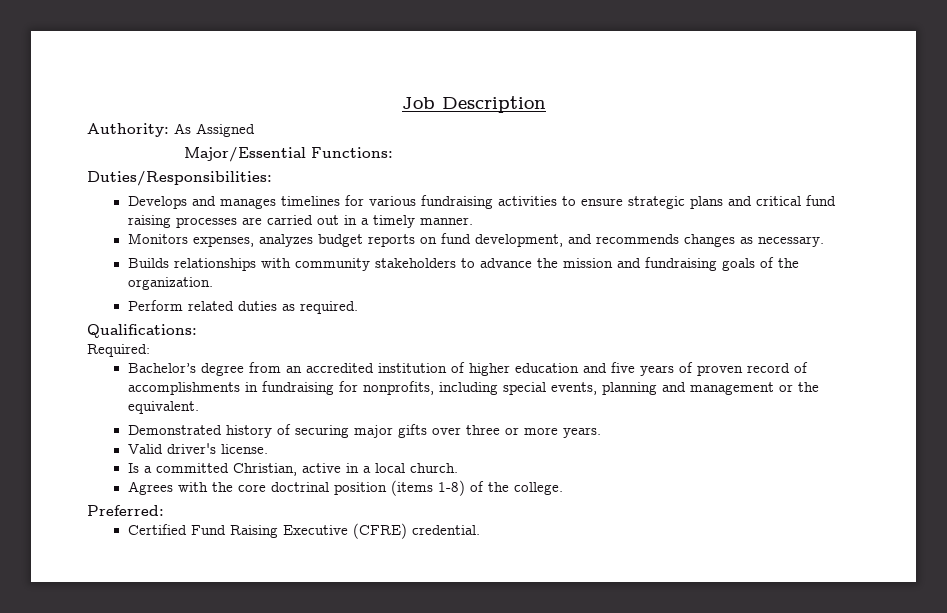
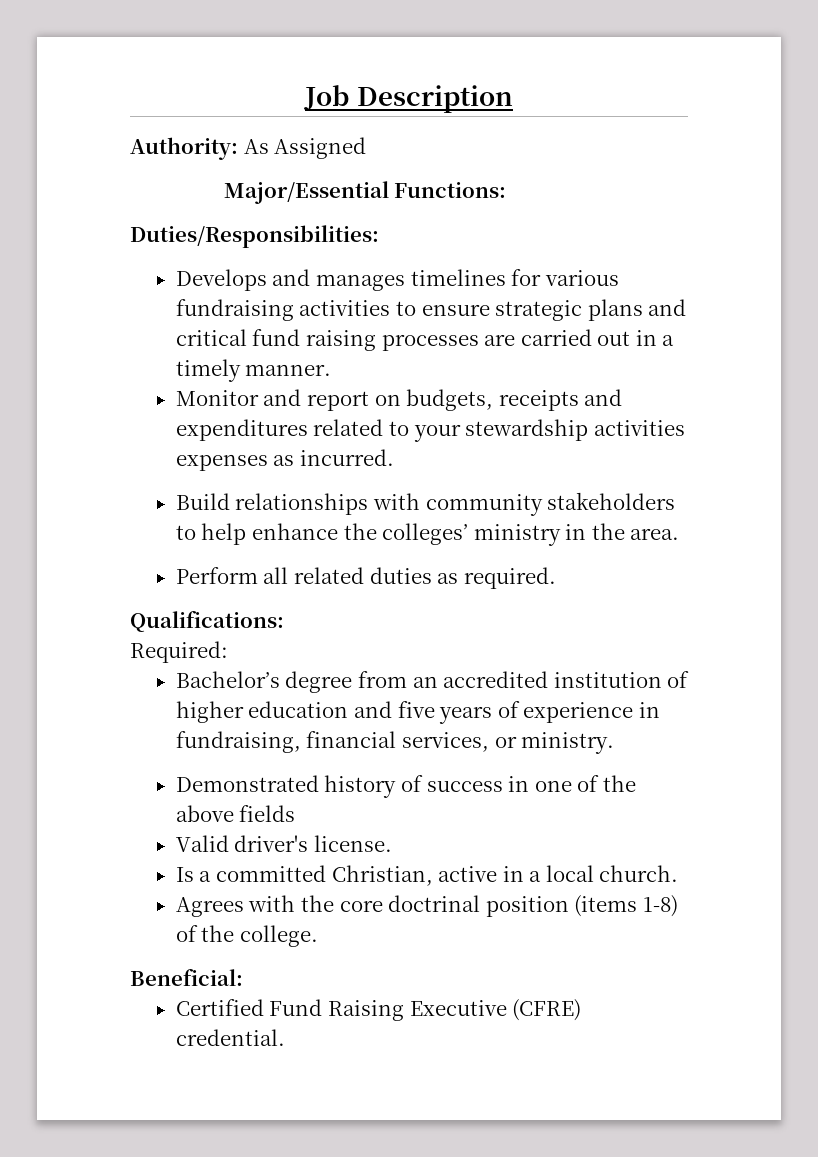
- Monitors expenses, analyzes budget reports on fund development, and recommends changes as necessary.
- Builds relationships with community stakeholders to advance the mission and fundraising goals of the organization.
+ Monitor and report on budgets, receipts and expenditures related to your stewardship activities expenses as incurred.
+ Build relationships with community stakeholders to help enhance the colleges’ ministry in the area.
- Perform related duties as required.
+ Perform all related duties as required.
- Bachelor’s degree from an accredited institution of higher education and five years of proven record of accomplishments in fundraising for nonprofits, including special events, planning and management or the equivalent.
- Demonstrated history of securing major gifts over three or more years.
+ Bachelor’s degree from an accredited institution of higher education and five years of experience in fundraising, financial services, or ministry.
+ Demonstrated history of success in one of the above fields
- Preferred:
+ Beneficial:

